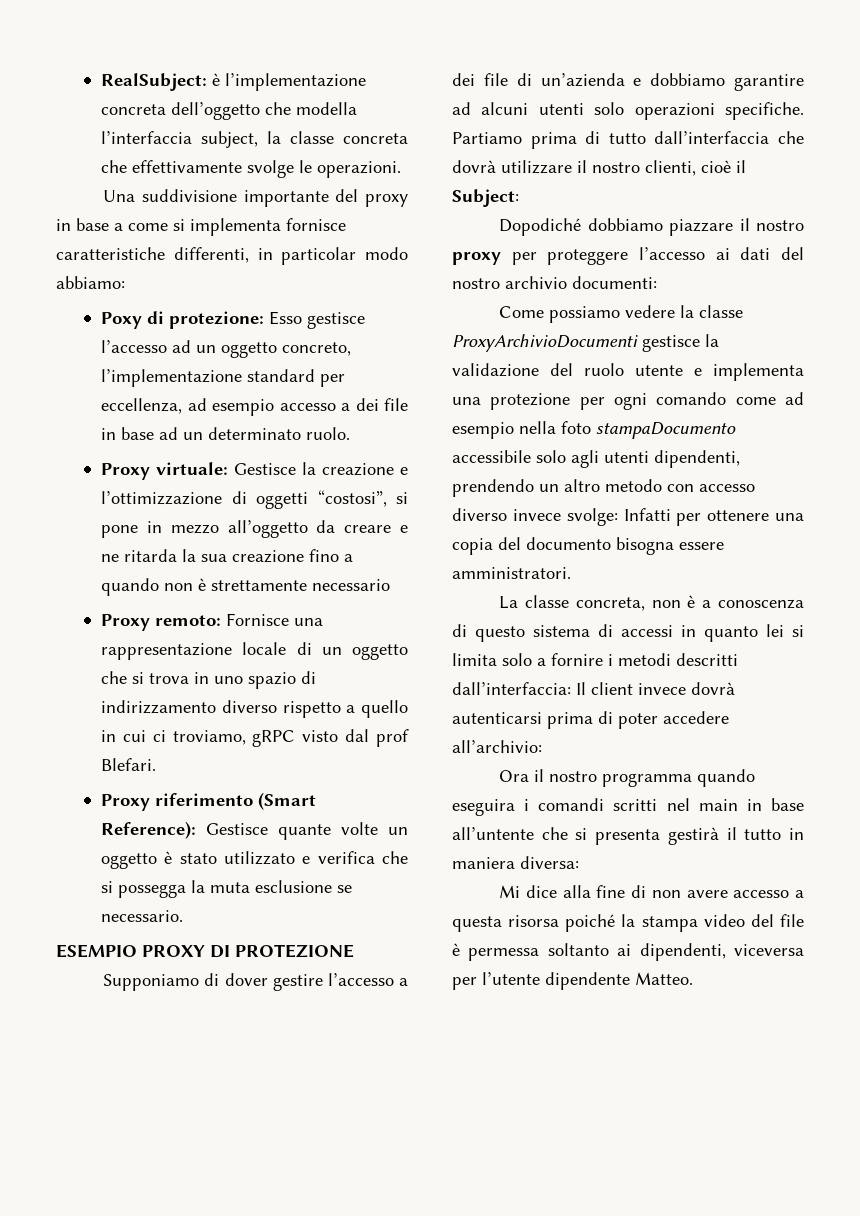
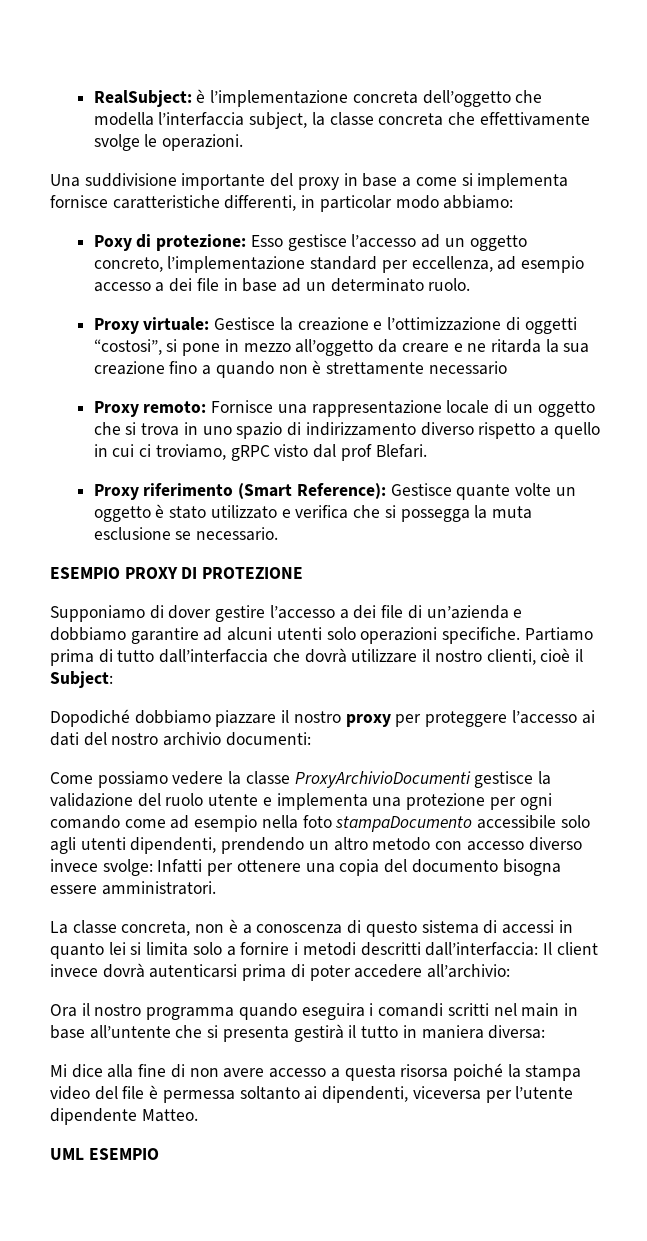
+ UML ESEMPIO

